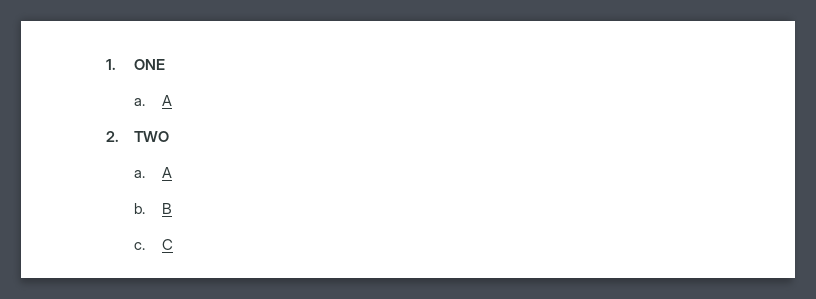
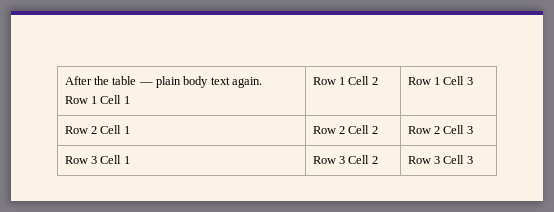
- 1. ONE
- a. A
- 2. TWO
- a. A
- b. B
- c. C
+ After the table — plain body text again.
+ Row 1 Cell 1 | Row 1 Cell 2 | Row 1 Cell 3
+ Row 2 Cell 1 | Row 2 Cell 2 | Row 2 Cell 3
+ Row 3 Cell 1 | Row 3 Cell 2 | Row 3 Cell 3

